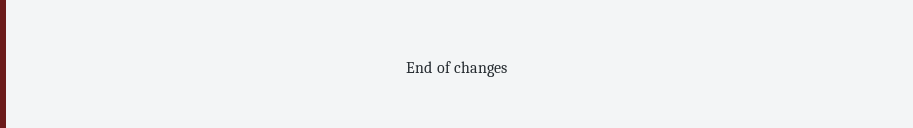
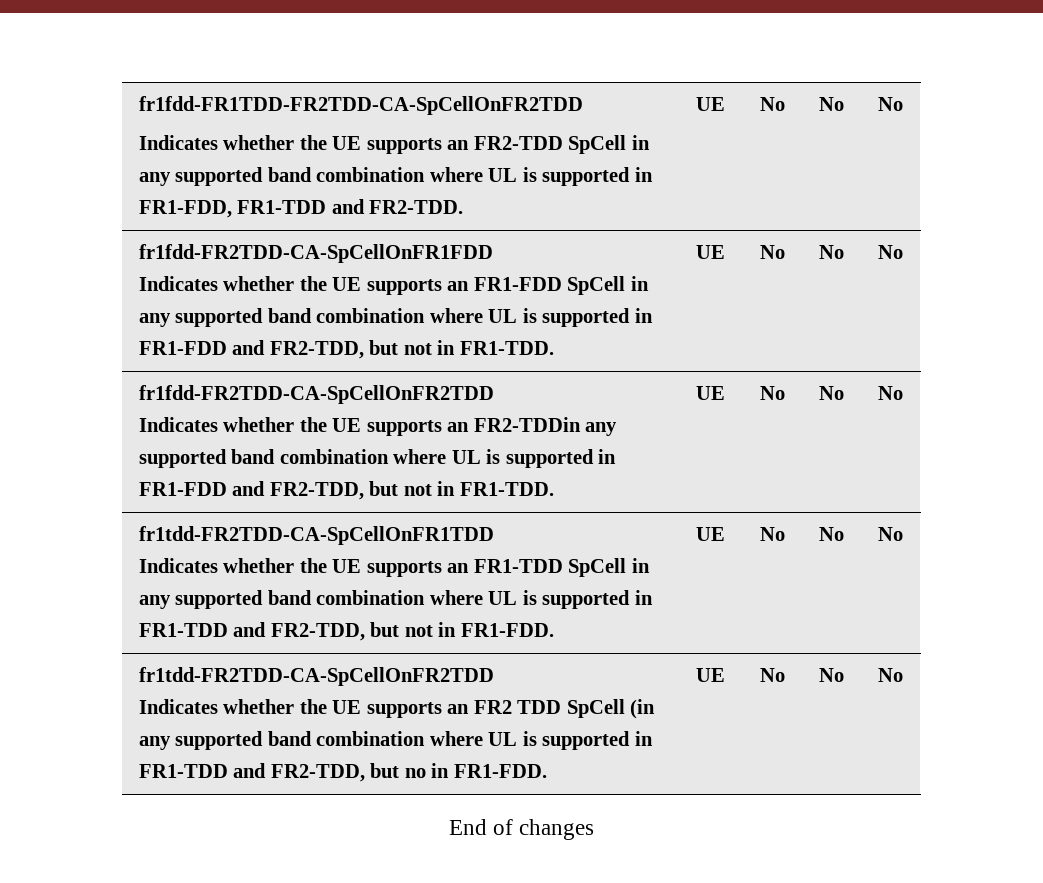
+ fr1fdd-FR1TDD-FR2TDD-CA-SpCellOnFR2TDD
+ Indicates whether the UE supports an FR2-TDD SpCell in any supported band combination where UL is supported in FR1-FDD, FR1-TDD and FR2-TDD. | UE | No | No | No
+ fr1fdd-FR2TDD-CA-SpCellOnFR1FDD
+ Indicates whether the UE supports an FR1-FDD SpCell in any supported band combination where UL is supported in FR1-FDD and FR2-TDD, but not in FR1-TDD. | UE | No | No | No
+ fr1fdd-FR2TDD-CA-SpCellOnFR2TDD
+ Indicates whether the UE supports an FR2-TDDin any supported band combination where UL is supported in FR1-FDD and FR2-TDD, but not in FR1-TDD. | UE | No | No | No
+ fr1tdd-FR2TDD-CA-SpCellOnFR1TDD
+ Indicates whether the UE supports an FR1-TDD SpCell in any supported band combination where UL is supported in FR1-TDD and FR2-TDD, but not in FR1-FDD. | UE | No | No | No
+ fr1tdd-FR2TDD-CA-SpCellOnFR2TDD
+ Indicates whether the UE supports an FR2 TDD SpCell (in any supported band combination where UL is supported in FR1-TDD and FR2-TDD, but no in FR1-FDD. | UE | No | No | No

